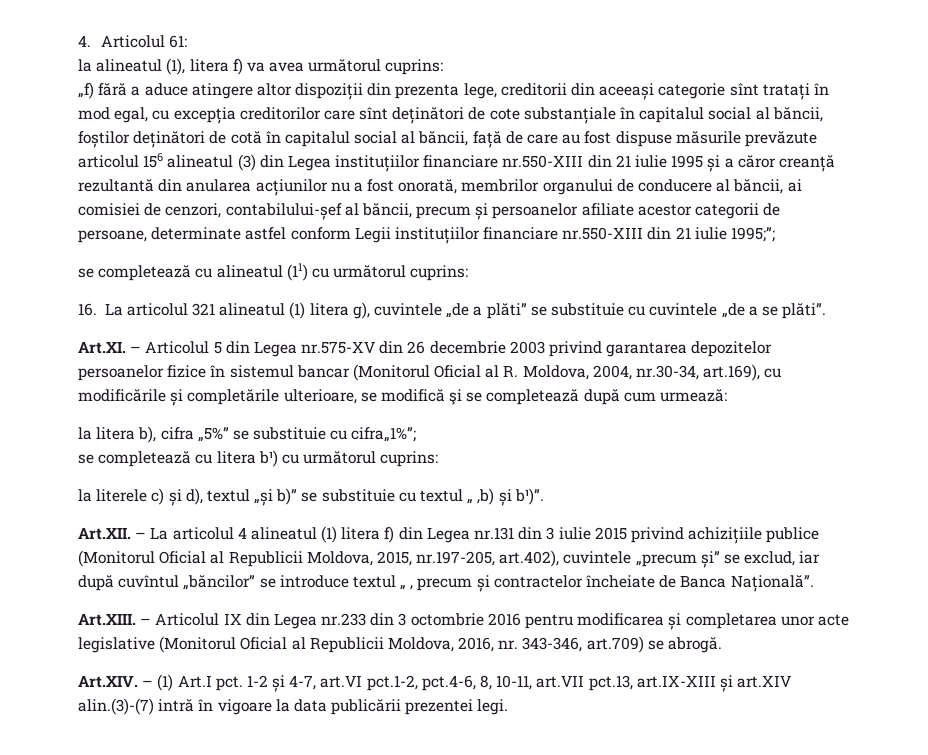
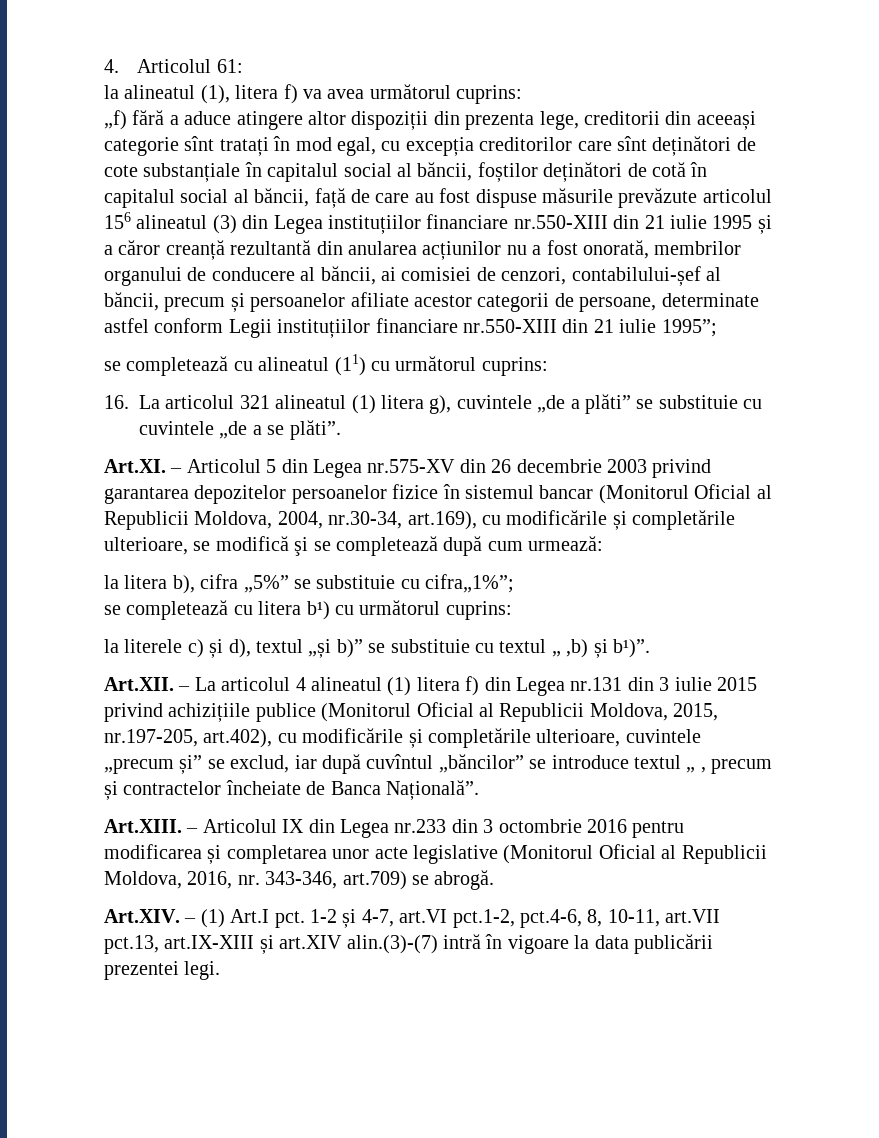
- „f) fără a aduce atingere altor dispoziții din prezenta lege, creditorii din aceeași categorie sînt tratați în mod egal, cu excepția creditorilor care sînt deținători de cote substanțiale în capitalul social al băncii, foștilor deținători de cotă în capitalul social al băncii, față de care au fost dispuse măsurile prevăzute articolul 156 alineatul (3) din Legea instituțiilor financiare nr.550-XIII din 21 iulie 1995 și a căror creanță rezultantă din anularea acțiunilor nu a fost onorată, membrilor organului de conducere al băncii, ai comisiei de cenzori, contabilului-șef al băncii, precum și persoanelor afiliate acestor categorii de persoane, determinate astfel conform Legii instituțiilor financiare nr.550-XIII din 21 iulie 1995;”;
+ „f) fără a aduce atingere altor dispoziții din prezenta lege, creditorii din aceeași categorie sînt tratați în mod egal, cu excepția creditorilor care sînt deținători de cote substanțiale în capitalul social al băncii, foștilor deținători de cotă în capitalul social al băncii, față de care au fost dispuse măsurile prevăzute articolul 156 alineatul (3) din Legea instituțiilor financiare nr.550-XIII din 21 iulie 1995 și a căror creanță rezultantă din anularea acțiunilor nu a fost onorată, membrilor organului de conducere al băncii, ai comisiei de cenzori, contabilului-șef al băncii, precum și persoanelor afiliate acestor categorii de persoane, determinate astfel conform Legii instituțiilor financiare nr.550-XIII din 21 iulie 1995”;
- Art.XI. – Articolul 5 din Legea nr.575-XV din 26 decembrie 2003 privind garantarea depozitelor persoanelor fizice în sistemul bancar (Monitorul Oficial al R. Moldova, 2004, nr.30-34, art.169), cu modificările și completările ulterioare, se modifică şi se completează după cum urmează:
+ Art.XI. – Articolul 5 din Legea nr.575-XV din 26 decembrie 2003 privind garantarea depozitelor persoanelor fizice în sistemul bancar (Monitorul Oficial al Republicii Moldova, 2004, nr.30-34, art.169), cu modificările și completările ulterioare, se modifică şi se completează după cum urmează:
- Art.XII. – La articolul 4 alineatul (1) litera f) din Legea nr.131 din 3 iulie 2015 privind achizițiile publice (Monitorul Oficial al Republicii Moldova, 2015, nr.197-205, art.402), cuvintele „precum și” se exclud, iar după cuvîntul „băncilor” se introduce textul „ , precum și contractelor încheiate de Banca Națională”.
+ Art.XII. – La articolul 4 alineatul (1) litera f) din Legea nr.131 din 3 iulie 2015 privind achizițiile publice (Monitorul Oficial al Republicii Moldova, 2015, nr.197-205, art.402), cu modificările și completările ulterioare, cuvintele „precum și” se exclud, iar după cuvîntul „băncilor” se introduce textul „ , precum și contractelor încheiate de Banca Națională”.

